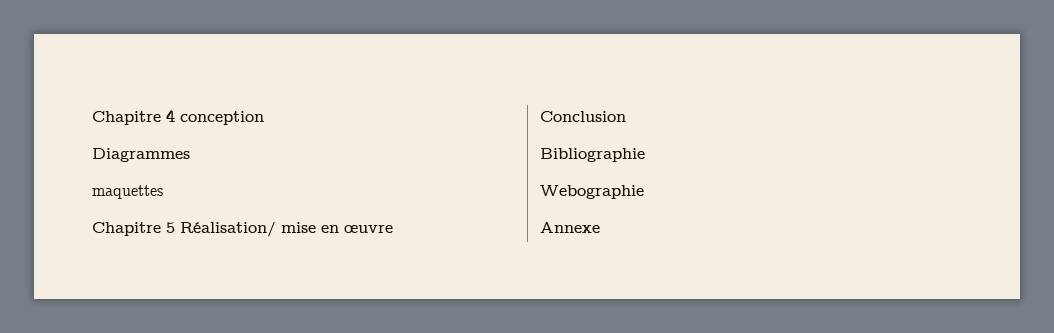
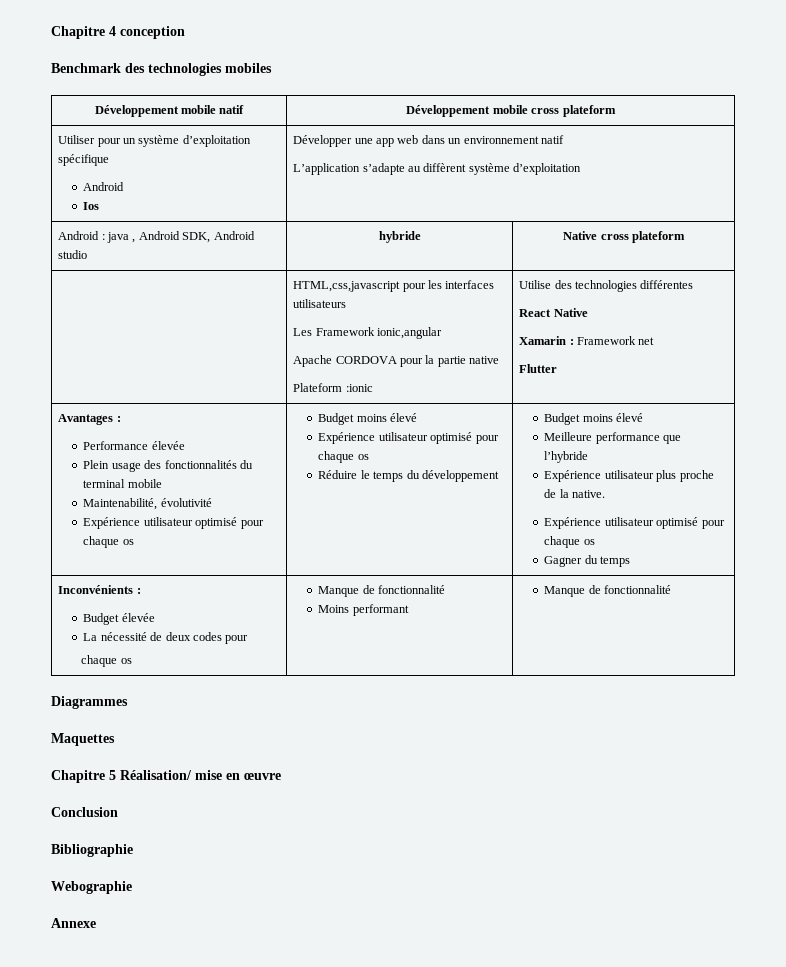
+ Benchmark des technologies mobiles
+ Développement mobile natif | Développement mobile cross plateform
+ Utiliser pour un système d’exploitation spécifique
+ Android
+ Ios | Développer une app web dans un environnement natif
+ L’application s’adapte au diffèrent système d’exploitation
+ Android : java , Android SDK, Android studio | hybride | Native cross plateform
+ | HTML,css,javascript pour les interfaces utilisateurs
+ Les Framework ionic,angular
+ Apache CORDOVA pour la partie native
+ Plateform :ionic | Utilise des technologies différentes
+ React Native
+ Xamarin : Framework net
+ Flutter
+ Avantages :
+ Performance élevée
+ Plein usage des fonctionnalités du terminal mobile
+ Maintenabilité, évolutivité
+ Expérience utilisateur optimisé pour chaque os | Budget moins élevé
+ Expérience utilisateur optimisé pour chaque os
+ Réduire le temps du développement | Budget moins élevé
+ Meilleure performance que l’hybride
+ Expérience utilisateur plus proche de la native.
+ Expérience utilisateur optimisé pour chaque os
+ Gagner du temps
+ Inconvénients :
+ Budget élevée
+ La nécessité de deux codes pour
+ chaque os | Manque de fonctionnalité
+ Moins performant | Manque de fonctionnalité
- maquettes
+ Maquettes

